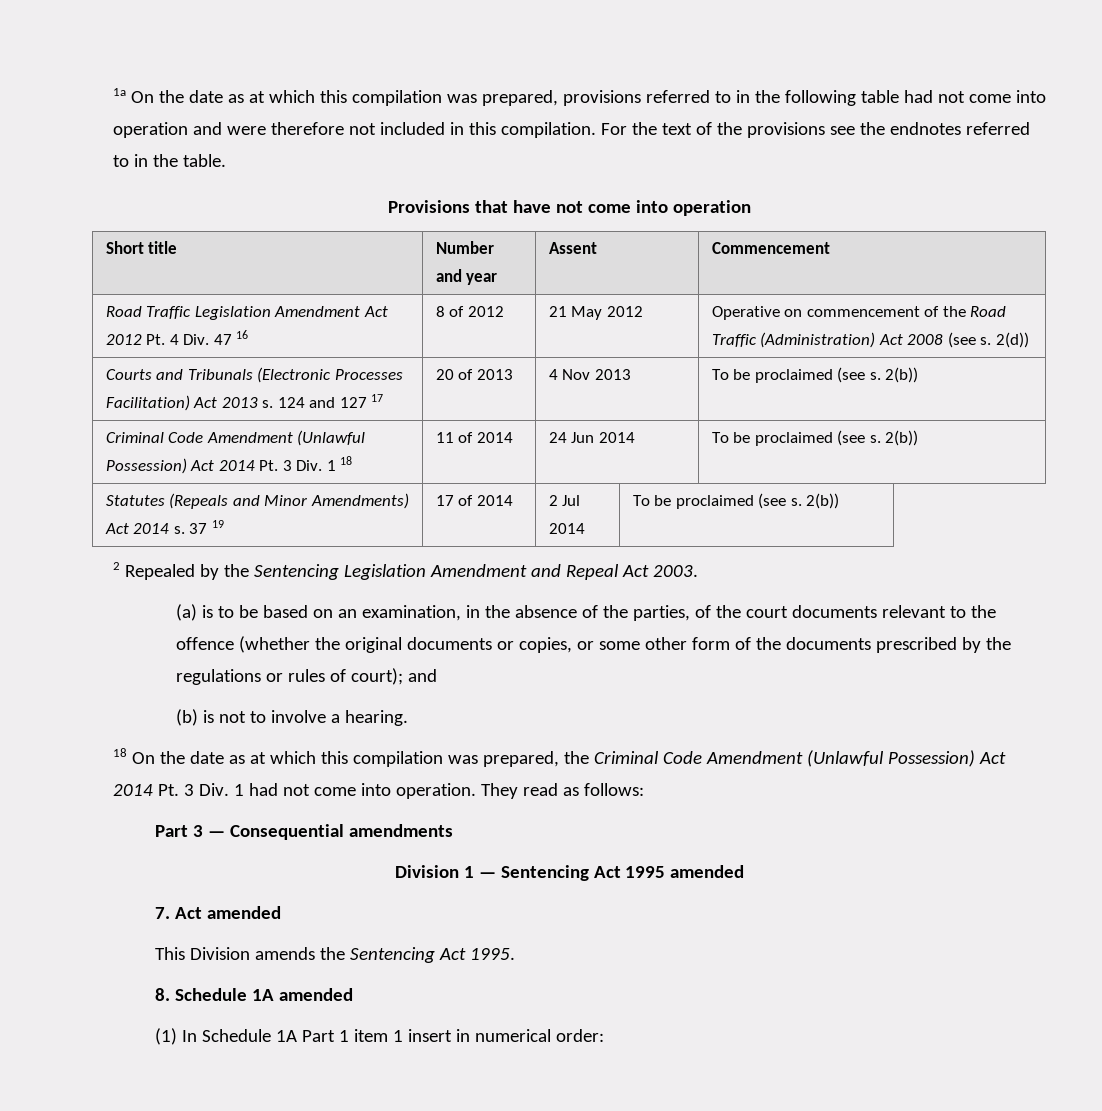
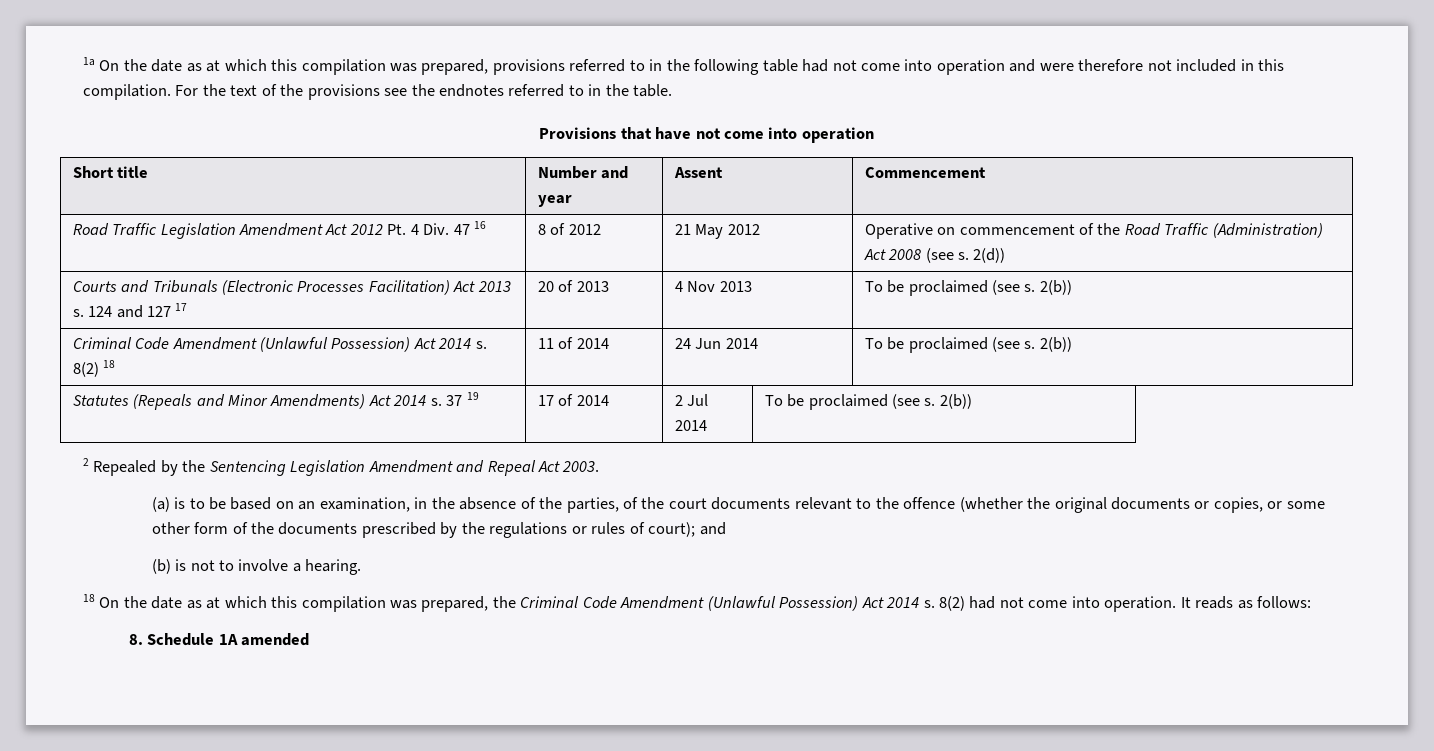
- Criminal Code Amendment (Unlawful Possession) Act 2014 Pt. 3 Div. 1 18 | 11 of 2014 | 24 Jun 2014 | To be proclaimed (see s. 2(b))
+ Criminal Code Amendment (Unlawful Possession) Act 2014 s. 8(2) 18 | 11 of 2014 | 24 Jun 2014 | To be proclaimed (see s. 2(b))
- 18 On the date as at which this compilation was prepared, the Criminal Code Amendment (Unlawful Possession) Act 2014 Pt. 3 Div. 1 had not come into operation.
+ 18 On the date as at which this compilation was prepared, the Criminal Code Amendment (Unlawful Possession) Act 2014 s. 8(2) had not come into operation.
- They read as follows:
+ It reads as follows:
- Part 3 — Consequential amendments
- Division 1 — Sentencing Act 1995 amended
- 7. Act amended
- This Division amends the Sentencing Act 1995.
  8. Schedule 1A amended
- (1) In Schedule 1A Part 1 item 1 insert in numerical order:

